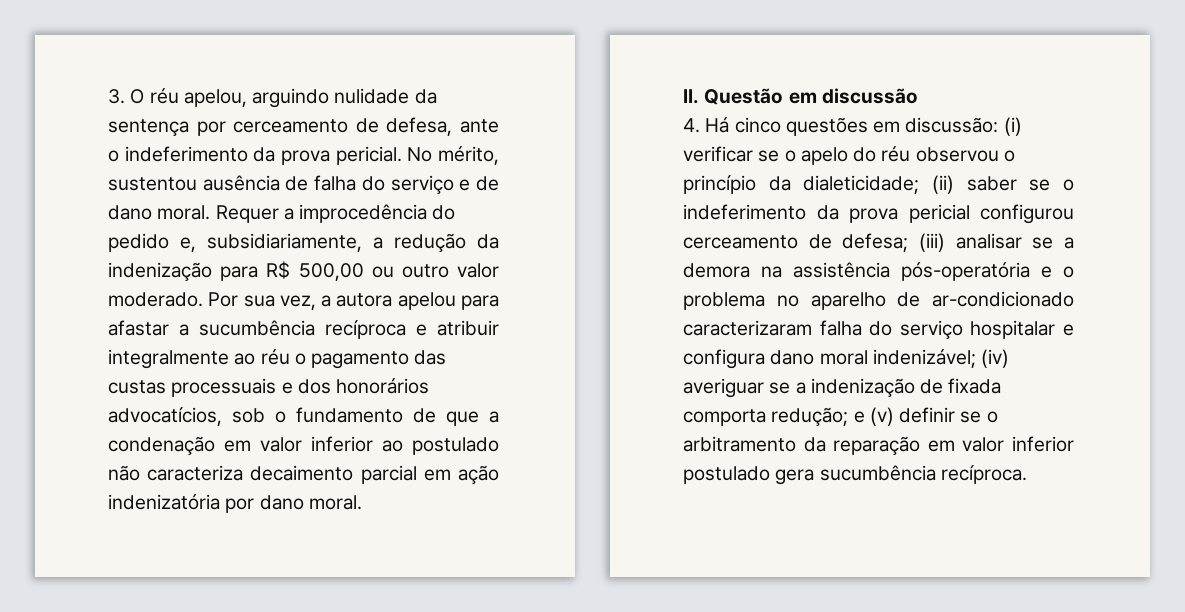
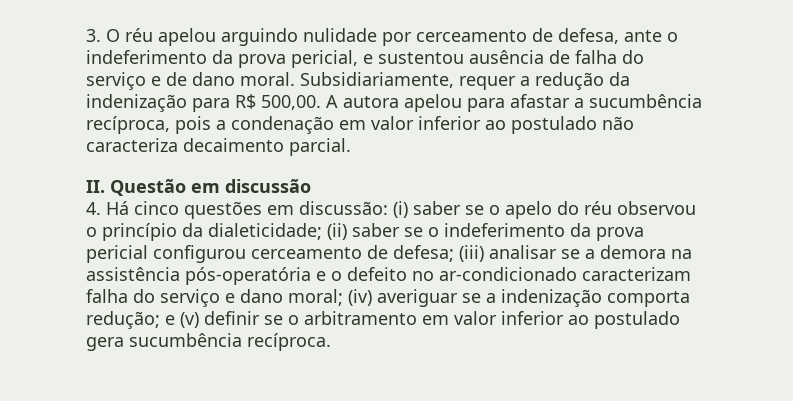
- 3. O réu apelou, arguindo nulidade da sentença por cerceamento de defesa, ante o indeferimento da prova pericial. No mérito, sustentou ausência de falha do serviço e de dano moral.
+ 3. O réu apelou arguindo nulidade por cerceamento de defesa, ante o indeferimento da prova pericial, e sustentou ausência de falha do serviço e de dano moral.
- Requer a improcedência do pedido e, subsidiariamente, a redução da indenização para R$ 500,00 ou outro valor moderado. Por sua vez, a autora apelou para afastar a sucumbência recíproca e atribuir integralmente ao réu o pagamento das custas processuais e dos honorários advocatícios, sob o fundamento de que a condenação em valor inferior ao postulado não caracteriza decaimento parcial em ação indenizatória por dano moral.
+ Subsidiariamente, requer a redução da indenização para R$ 500,00. A autora apelou para afastar a sucumbência recíproca, pois a condenação em valor inferior ao postulado não caracteriza decaimento parcial.
- 4. Há cinco questões em discussão: (i) verificar se o apelo do réu observou o princípio da dialeticidade; (ii) saber se o indeferimento da prova pericial configurou cerceamento de defesa; (iii) analisar se a demora na assistência pós-operatória e o problema no aparelho de ar-condicionado caracterizaram falha do serviço hospitalar e configura dano moral indenizável; (iv) averiguar se a indenização de fixada comporta redução; e (v) definir se o arbitramento da reparação em valor inferior postulado gera sucumbência recíproca.
+ 4. Há cinco questões em discussão: (i) saber se o apelo do réu observou o princípio da dialeticidade; (ii) saber se o indeferimento da prova pericial configurou cerceamento de defesa; (iii) analisar se a demora na assistência pós-operatória e o defeito no ar-condicionado caracterizam falha do serviço e dano moral; (iv) averiguar se a indenização comporta redução; e (v) definir se o arbitramento em valor inferior ao postulado gera sucumbência recíproca.

